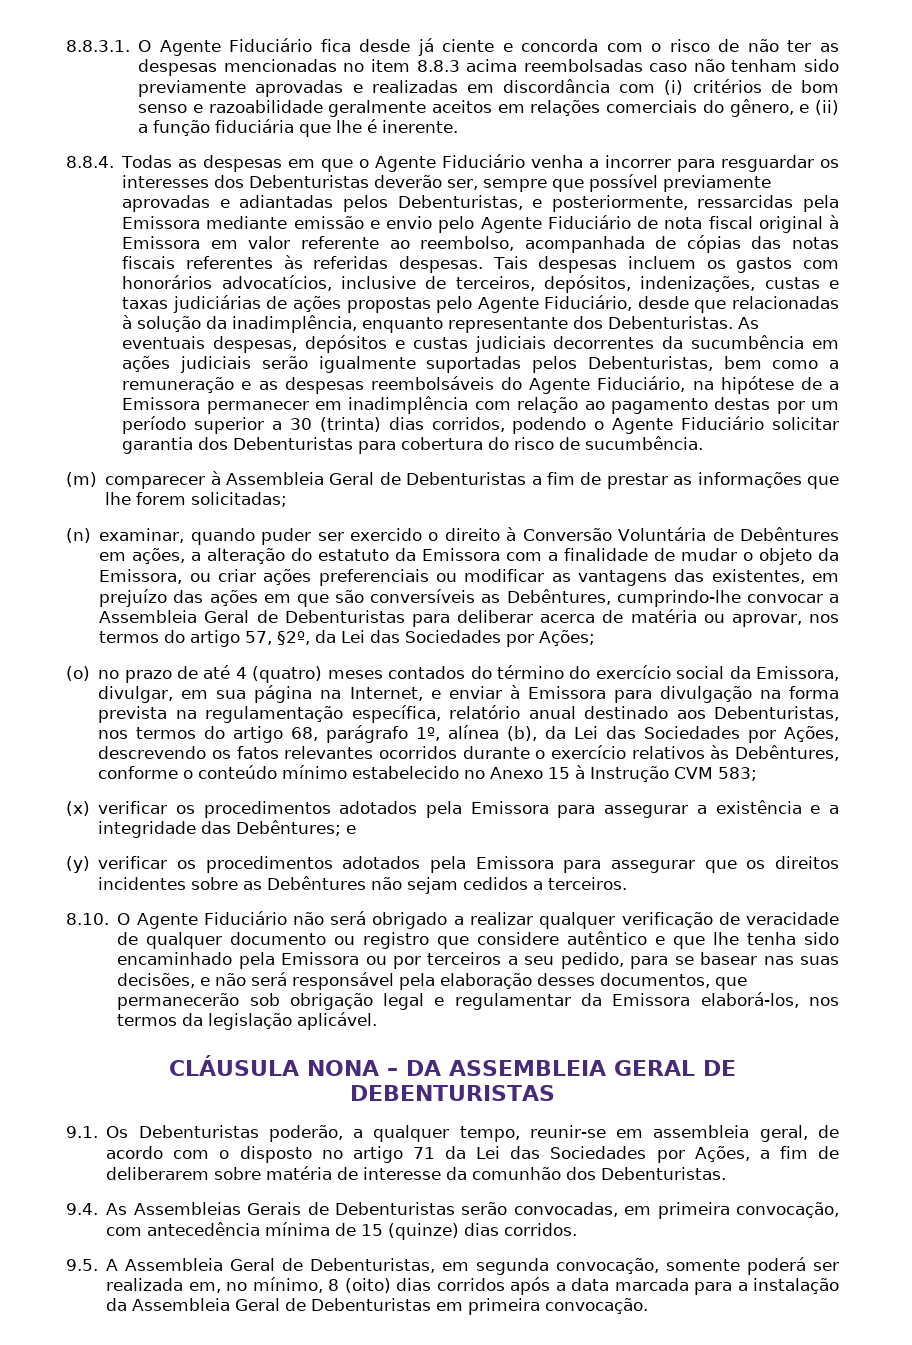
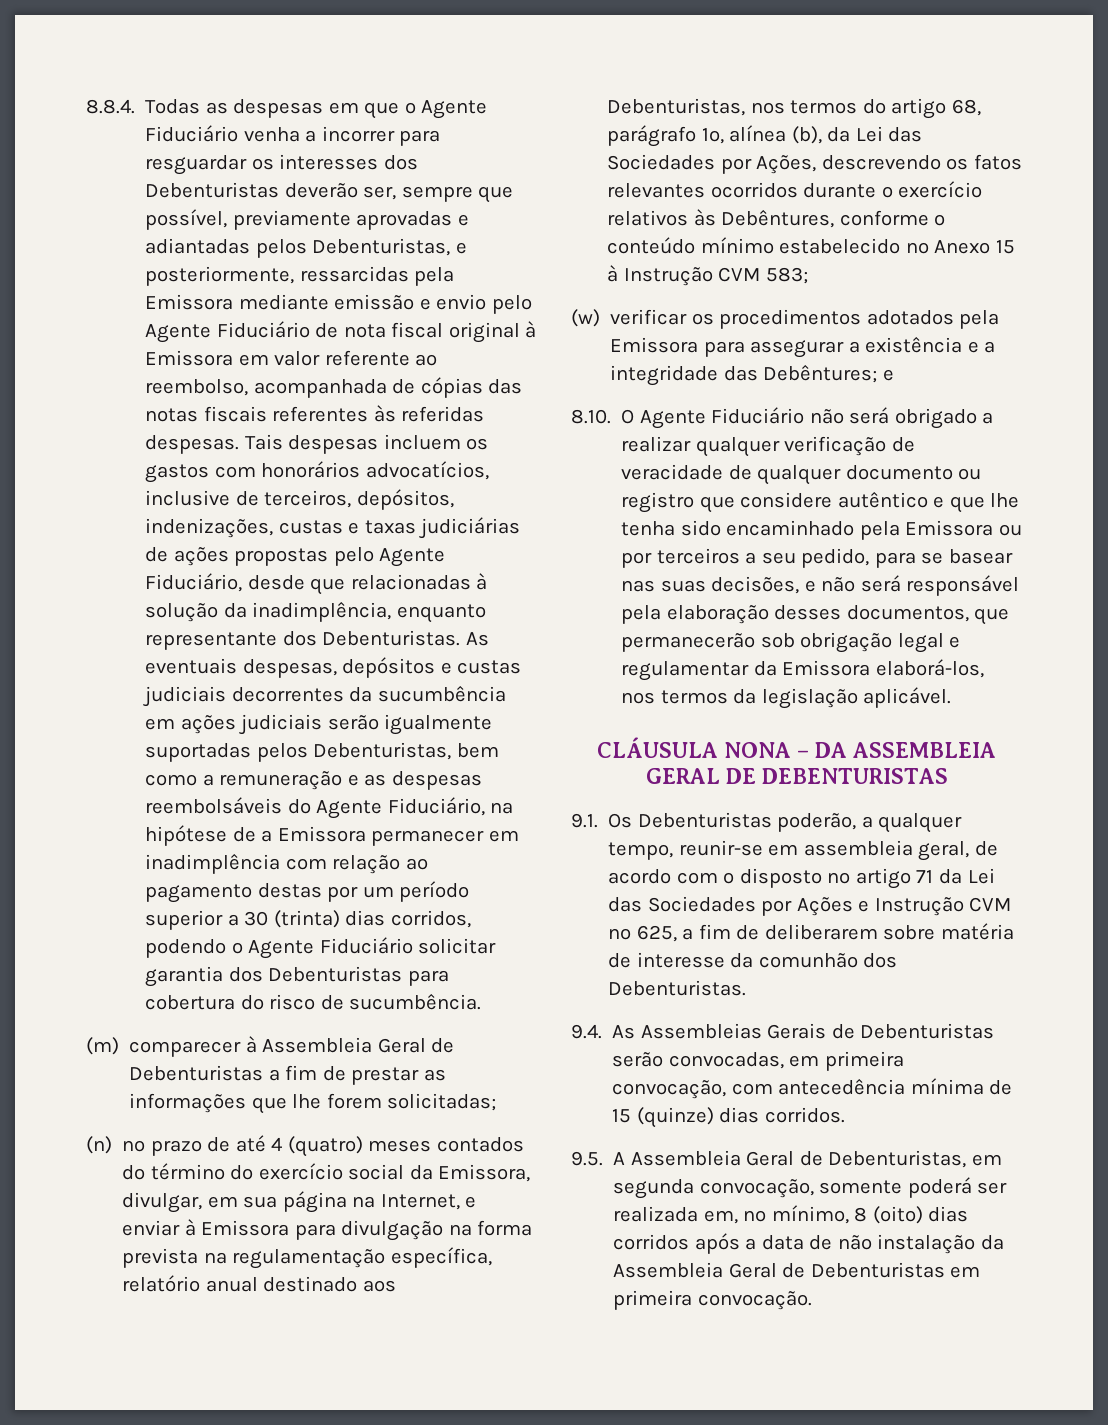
- 8.8.3.1. O Agente Fiduciário fica desde já ciente e concorda com o risco de não ter as despesas mencionadas no item 8.8.3 acima reembolsadas caso não tenham sido previamente aprovadas e realizadas em discordância com (i) critérios de bom senso e razoabilidade geralmente aceitos em relações comerciais do gênero, e (ii) a função fiduciária que lhe é inerente.
- 8.8.4. Todas as despesas em que o Agente Fiduciário venha a incorrer para resguardar os interesses dos Debenturistas deverão ser, sempre que possível previamente aprovadas e adiantadas pelos Debenturistas, e posteriormente, ressarcidas pela Emissora mediante emissão e envio pelo Agente Fiduciário de nota fiscal original à Emissora em valor referente ao reembolso, acompanhada de cópias das notas fiscais referentes às referidas despesas.
+ 8.8.4. Todas as despesas em que o Agente Fiduciário venha a incorrer para resguardar os interesses dos Debenturistas deverão ser, sempre que possível, previamente aprovadas e adiantadas pelos Debenturistas, e posteriormente, ressarcidas pela Emissora mediante emissão e envio pelo Agente Fiduciário de nota fiscal original à Emissora em valor referente ao reembolso, acompanhada de cópias das notas fiscais referentes às referidas despesas.
- (n) examinar, quando puder ser exercido o direito à Conversão Voluntária de Debêntures em ações, a alteração do estatuto da Emissora com a finalidade de mudar o objeto da Emissora, ou criar ações preferenciais ou modificar as vantagens das existentes, em prejuízo das ações em que são conversíveis as Debêntures, cumprindo-lhe convocar a Assembleia Geral de Debenturistas para deliberar acerca de matéria ou aprovar, nos termos do artigo 57, §2º, da Lei das Sociedades por Ações;
- (o) no prazo de até 4 (quatro) meses contados do término do exercício social da Emissora, divulgar, em sua página na Internet, e enviar à Emissora para divulgação na forma prevista na regulamentação específica, relatório anual destinado aos Debenturistas, nos termos do artigo 68, parágrafo 1º, alínea (b), da Lei das Sociedades por Ações, descrevendo os fatos relevantes ocorridos durante o exercício relativos às Debêntures, conforme o conteúdo mínimo estabelecido no Anexo 15 à Instrução CVM 583;
+ (n) no prazo de até 4 (quatro) meses contados do término do exercício social da Emissora, divulgar, em sua página na Internet, e enviar à Emissora para divulgação na forma prevista na regulamentação específica, relatório anual destinado aos Debenturistas, nos termos do artigo 68, parágrafo 1º, alínea (b), da Lei das Sociedades por Ações, descrevendo os fatos relevantes ocorridos durante o exercício relativos às Debêntures, conforme o conteúdo mínimo estabelecido no Anexo 15 à Instrução CVM 583;
- (x) verificar os procedimentos adotados pela Emissora para assegurar a existência e a integridade das Debêntures; e
+ (w) verificar os procedimentos adotados pela Emissora para assegurar a existência e a integridade das Debêntures; e
- (y) verificar os procedimentos adotados pela Emissora para assegurar que os direitos incidentes sobre as Debêntures não sejam cedidos a terceiros.
- 9.1. Os Debenturistas poderão, a qualquer tempo, reunir-se em assembleia geral, de acordo com o disposto no artigo 71 da Lei das Sociedades por Ações, a fim de deliberarem sobre matéria de interesse da comunhão dos Debenturistas.
+ 9.1. Os Debenturistas poderão, a qualquer tempo, reunir-se em assembleia geral, de acordo com o disposto no artigo 71 da Lei das Sociedades por Ações e Instrução CVM nº 625, a fim de deliberarem sobre matéria de interesse da comunhão dos Debenturistas.
- 9.5. A Assembleia Geral de Debenturistas, em segunda convocação, somente poderá ser realizada em, no mínimo, 8 (oito) dias corridos após a data marcada para a instalação da Assembleia Geral de Debenturistas em primeira convocação.
+ 9.5. A Assembleia Geral de Debenturistas, em segunda convocação, somente poderá ser realizada em, no mínimo, 8 (oito) dias corridos após a data de não instalação da Assembleia Geral de Debenturistas em primeira convocação.

